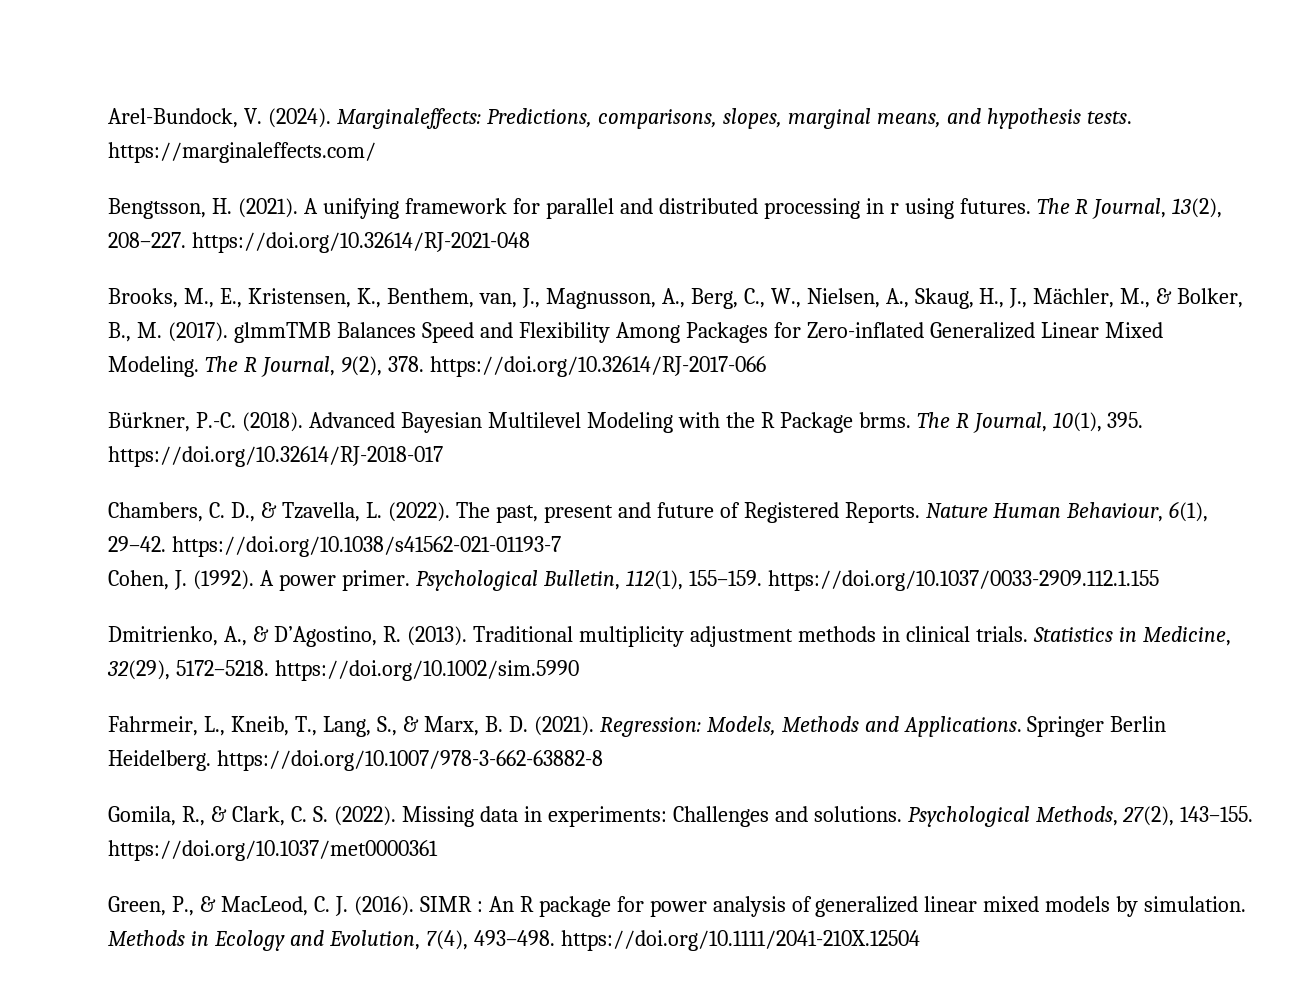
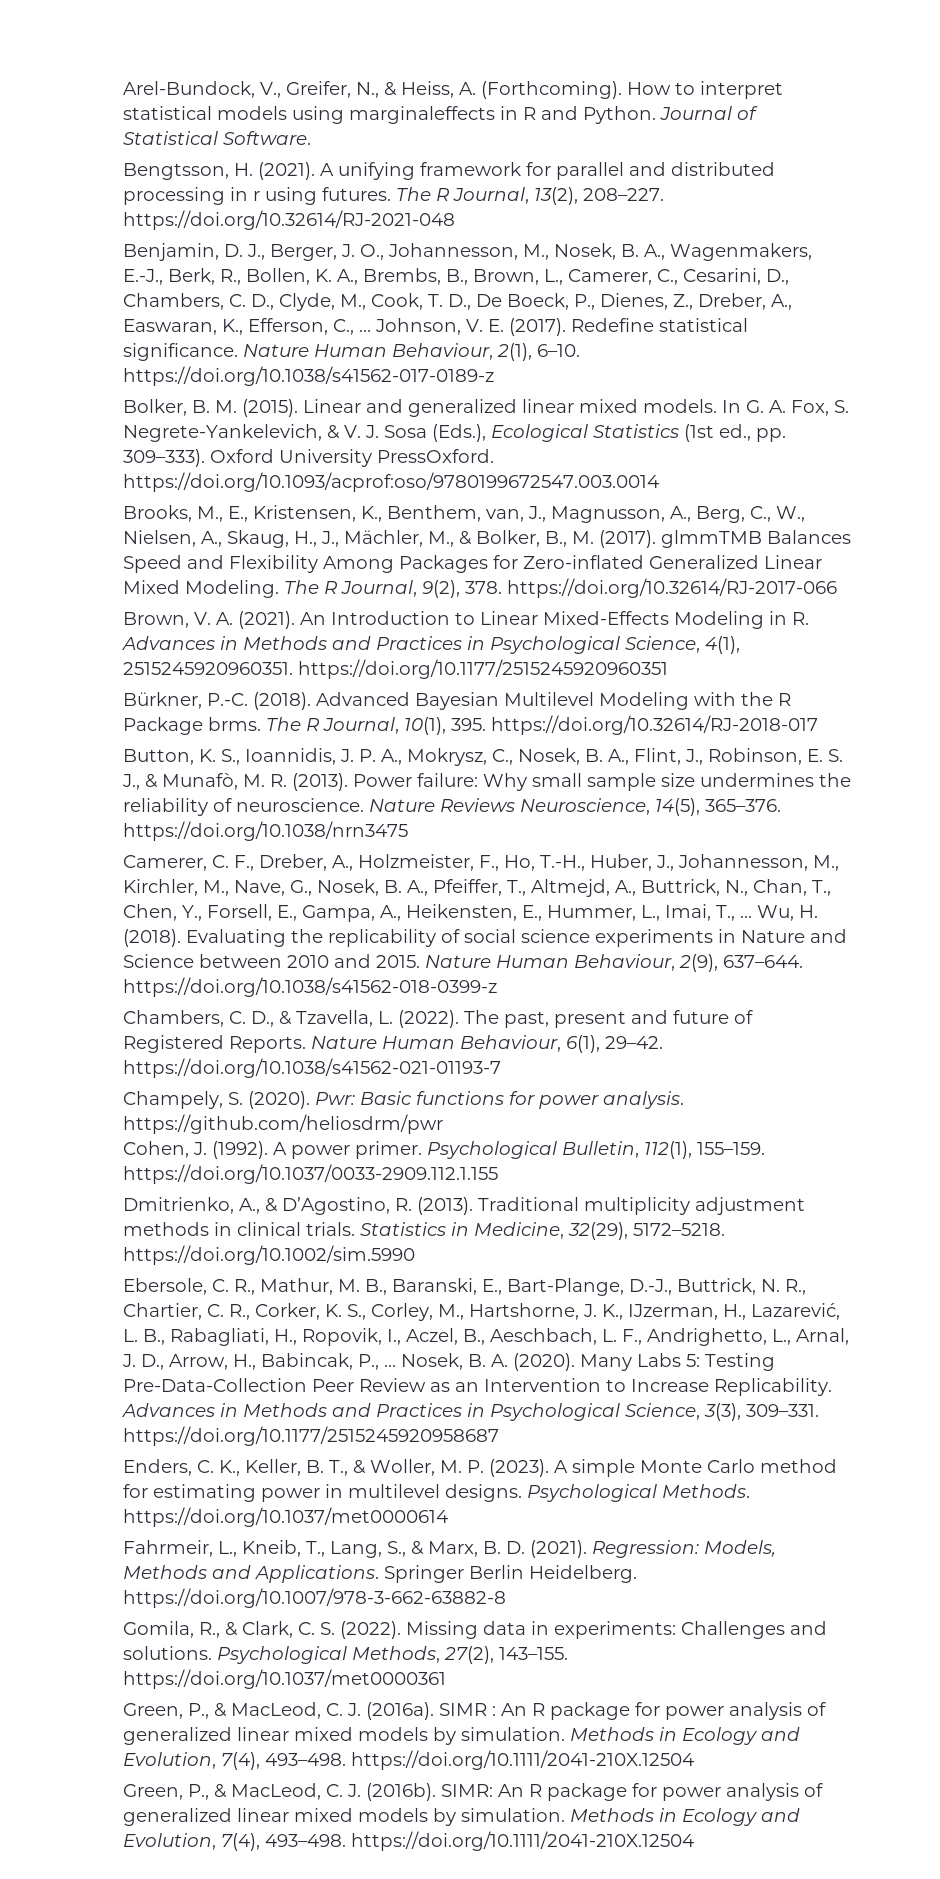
- Arel-Bundock, V. (2024). Marginaleffects: Predictions, comparisons, slopes, marginal means, and hypothesis tests. https://marginaleffects.com/
+ Arel-Bundock, V., Greifer, N., & Heiss, A. (Forthcoming). How to interpret statistical models using marginaleffects in R and Python. Journal of Statistical Software.
+ Benjamin, D. J., Berger, J. O., Johannesson, M., Nosek, B. A., Wagenmakers, E.-J., Berk, R., Bollen, K. A., Brembs, B., Brown, L., Camerer, C., Cesarini, D., Chambers, C. D., Clyde, M., Cook, T. D., De Boeck, P., Dienes, Z., Dreber, A., Easwaran, K., Efferson, C., … Johnson, V. E. (2017). Redefine statistical significance. Nature Human Behaviour, 2(1), 6–10. https://doi.org/10.1038/s41562-017-0189-z
+ Bolker, B. M. (2015). Linear and generalized linear mixed models. In G. A. Fox, S. Negrete-Yankelevich, & V. J. Sosa (Eds.), Ecological Statistics (1st ed., pp. 309–333). Oxford University PressOxford. https://doi.org/10.1093/acprof:oso/9780199672547.003.0014
+ Brown, V. A. (2021). An Introduction to Linear Mixed-Effects Modeling in R. Advances in Methods and Practices in Psychological Science, 4(1), 2515245920960351. https://doi.org/10.1177/2515245920960351
+ Button, K. S., Ioannidis, J. P. A., Mokrysz, C., Nosek, B. A., Flint, J., Robinson, E. S. J., & Munafò, M. R. (2013). Power failure: Why small sample size undermines the reliability of neuroscience. Nature Reviews Neuroscience, 14(5), 365–376. https://doi.org/10.1038/nrn3475
+ Camerer, C. F., Dreber, A., Holzmeister, F., Ho, T.-H., Huber, J., Johannesson, M., Kirchler, M., Nave, G., Nosek, B. A., Pfeiffer, T., Altmejd, A., Buttrick, N., Chan, T., Chen, Y., Forsell, E., Gampa, A., Heikensten, E., Hummer, L., Imai, T., … Wu, H. (2018). Evaluating the replicability of social science experiments in Nature and Science between 2010 and 2015. Nature Human Behaviour, 2(9), 637–644. https://doi.org/10.1038/s41562-018-0399-z
+ Champely, S. (2020). Pwr: Basic functions for power analysis. https://github.com/heliosdrm/pwr
+ Ebersole, C. R., Mathur, M. B., Baranski, E., Bart-Plange, D.-J., Buttrick, N. R., Chartier, C. R., Corker, K. S., Corley, M., Hartshorne, J. K., IJzerman, H., Lazarević, L. B., Rabagliati, H., Ropovik, I., Aczel, B., Aeschbach, L. F., Andrighetto, L., Arnal, J. D., Arrow, H., Babincak, P., … Nosek, B. A. (2020). Many Labs 5: Testing Pre-Data-Collection Peer Review as an Intervention to Increase Replicability. Advances in Methods and Practices in Psychological Science, 3(3), 309–331. https://doi.org/10.1177/2515245920958687
+ Enders, C. K., Keller, B. T., & Woller, M. P. (2023). A simple Monte Carlo method for estimating power in multilevel designs. Psychological Methods. https://doi.org/10.1037/met0000614
- Green, P., & MacLeod, C. J. (2016).
+ Green, P., & MacLeod, C. J. (2016a).
+ Green, P., & MacLeod, C. J. (2016b). SIMR: An R package for power analysis of generalized linear mixed models by simulation. Methods in Ecology and Evolution, 7(4), 493–498. https://doi.org/10.1111/2041-210X.12504

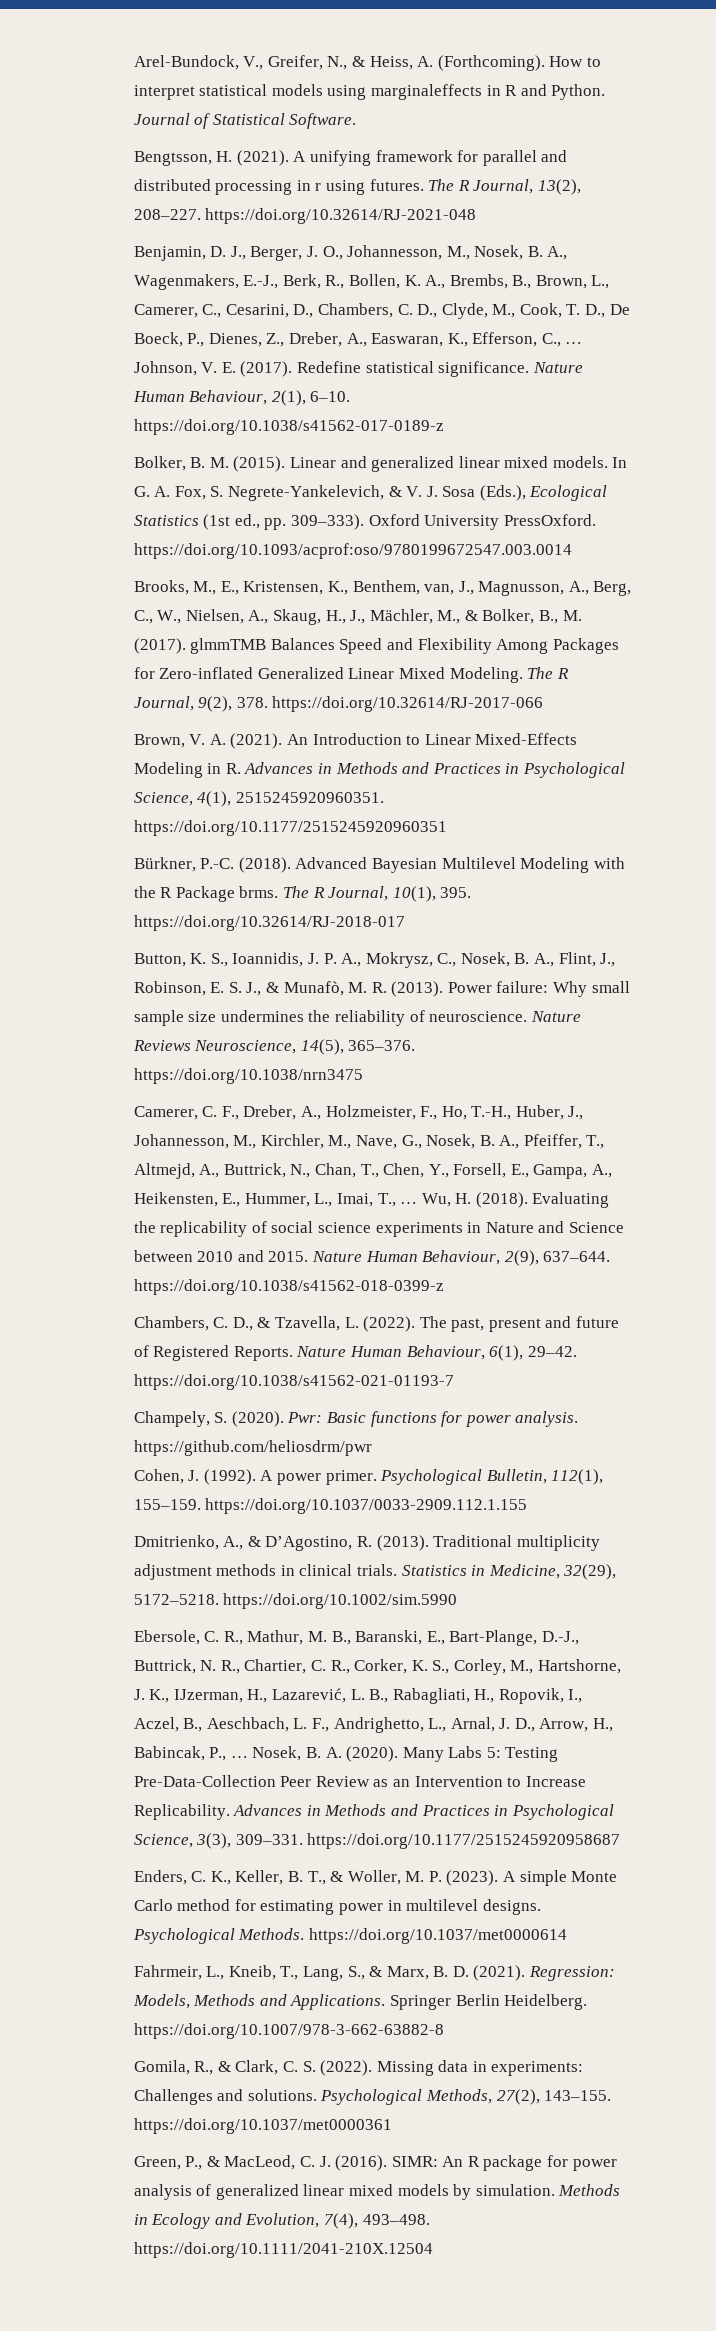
- Green, P., & MacLeod, C. J. (2016a). SIMR : An R package for power analysis of generalized linear mixed models by simulation. Methods in Ecology and Evolution, 7(4), 493–498. https://doi.org/10.1111/2041-210X.12504
- Green, P., & MacLeod, C. J. (2016b).
+ Green, P., & MacLeod, C. J. (2016).

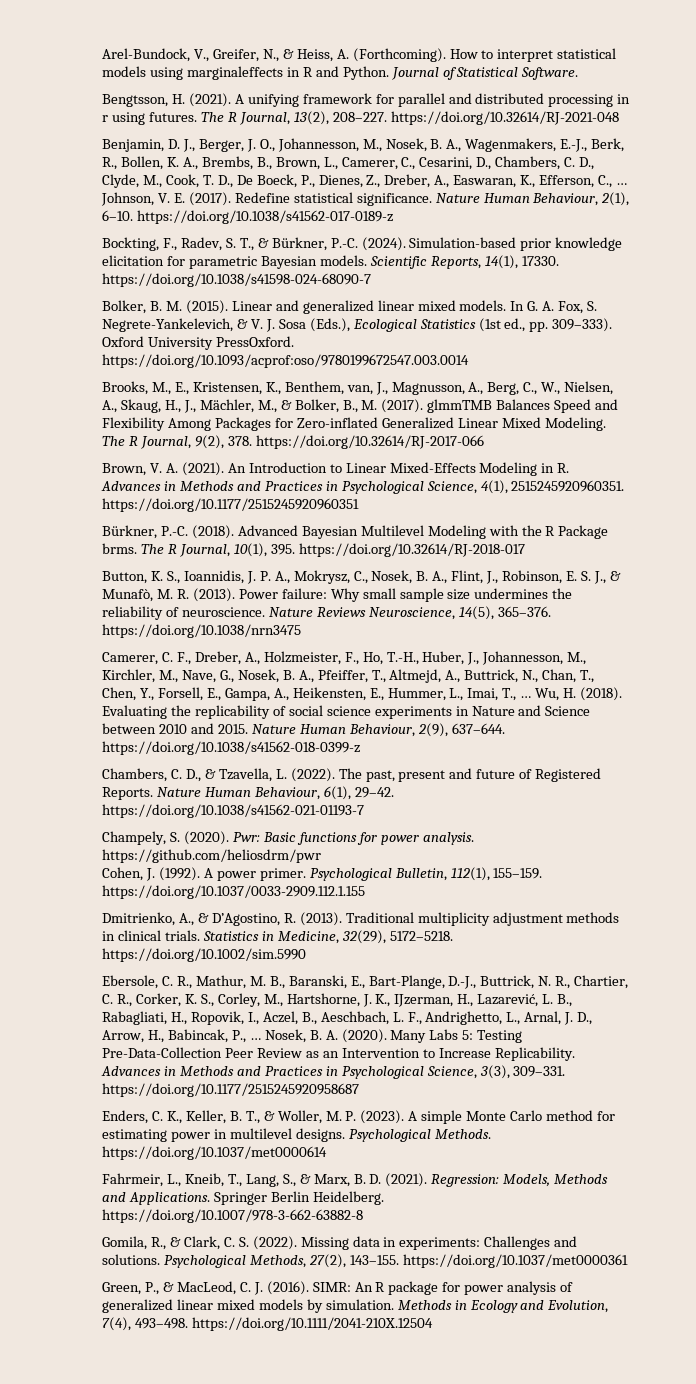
+ Bockting, F., Radev, S. T., & Bürkner, P.-C. (2024). Simulation-based prior knowledge elicitation for parametric Bayesian models. Scientific Reports, 14(1), 17330. https://doi.org/10.1038/s41598-024-68090-7

